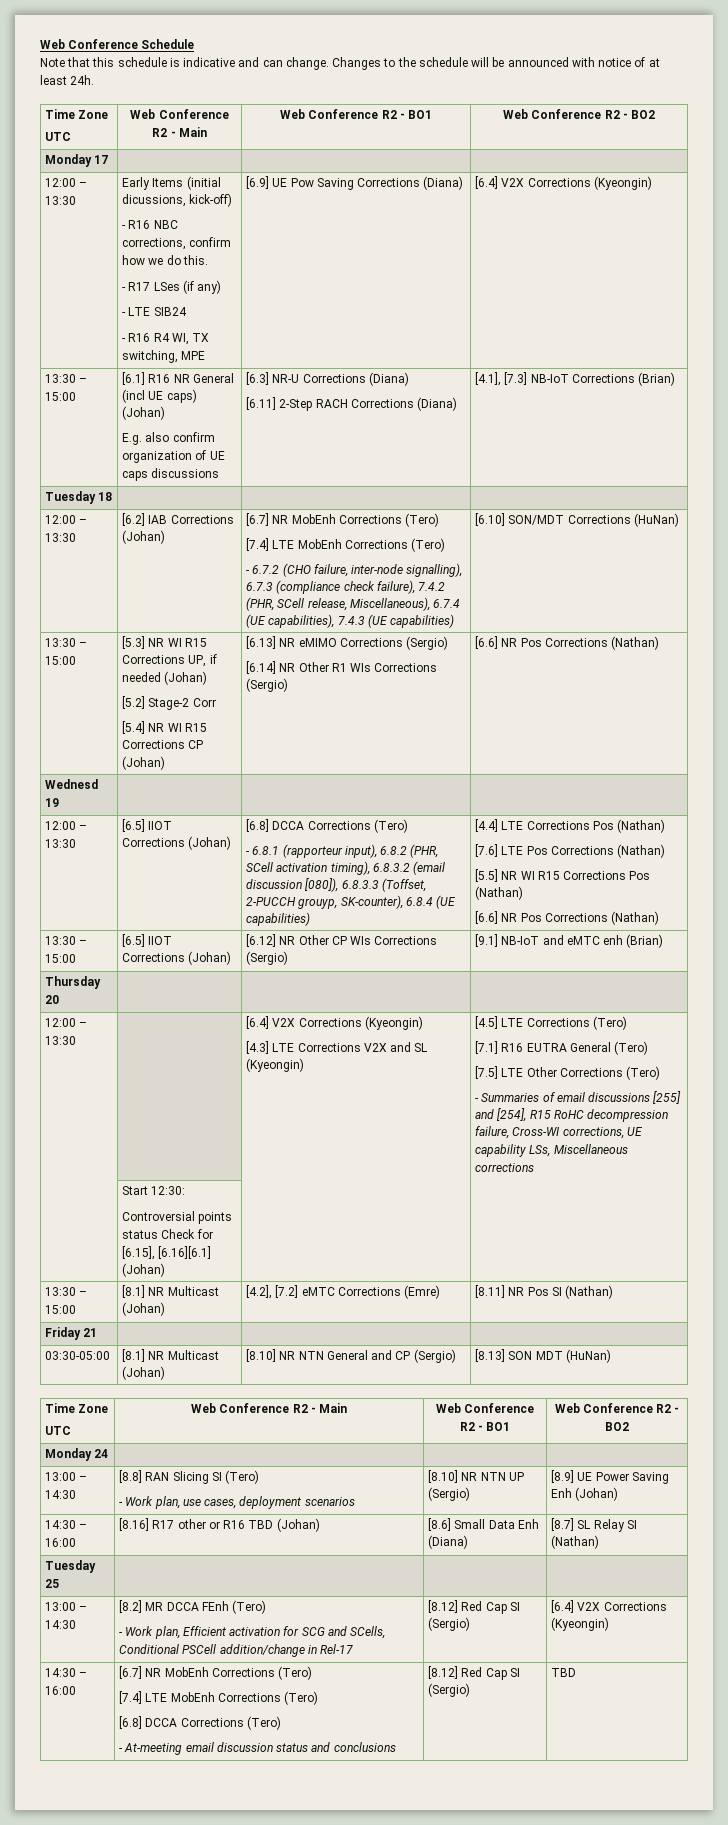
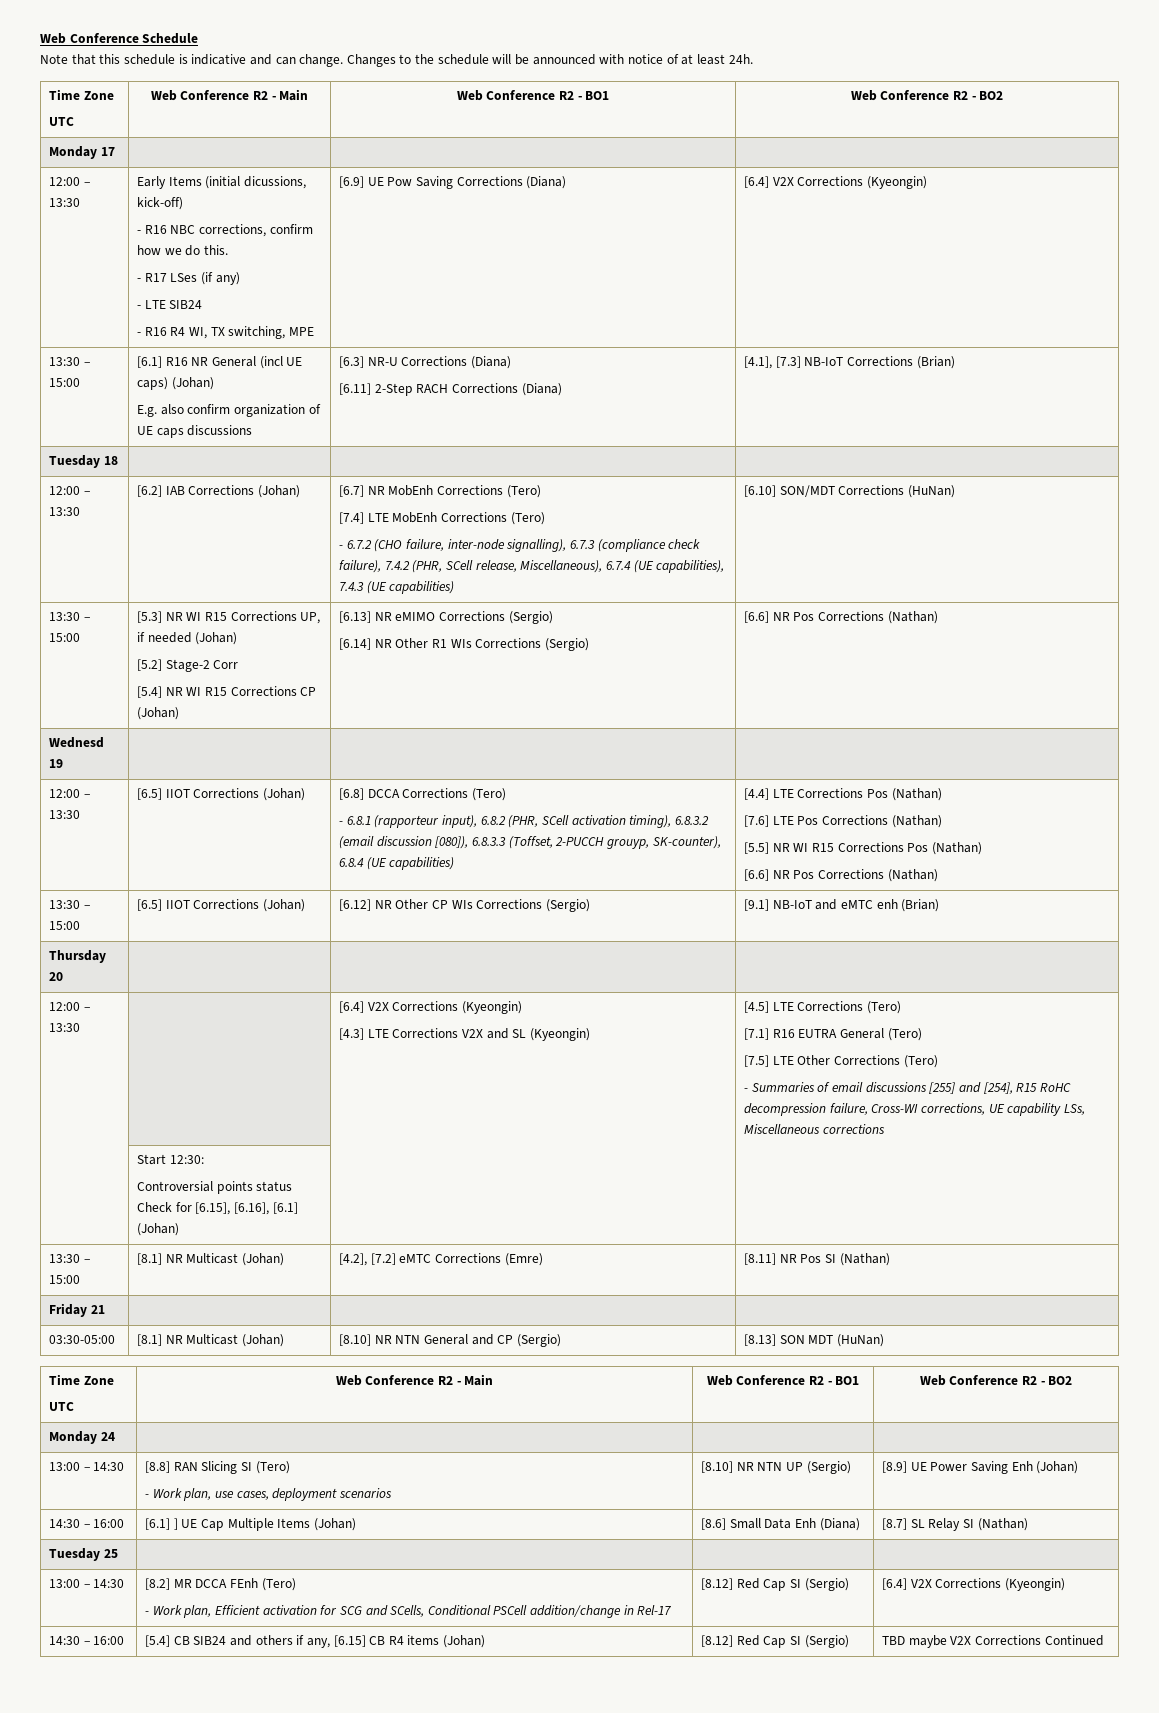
  | Start 12:30:
- Controversial points status Check for [6.15], [6.16][6.1] (Johan) | |
+ Controversial points status Check for [6.15], [6.16], [6.1] (Johan) | |
- 14:30 – 16:00 | [8.16] R17 other or R16 TBD (Johan) | [8.6] Small Data Enh (Diana) | [8.7] SL Relay SI (Nathan)
+ 14:30 – 16:00 | [6.1] ] UE Cap Multiple Items (Johan) | [8.6] Small Data Enh (Diana) | [8.7] SL Relay SI (Nathan)
- 14:30 – 16:00 | [6.7] NR MobEnh Corrections (Tero)
- [7.4] LTE MobEnh Corrections (Tero)
- [6.8] DCCA Corrections (Tero)
- - At-meeting email discussion status and conclusions | [8.12] Red Cap SI (Sergio) | TBD
+ 14:30 – 16:00 | [5.4] CB SIB24 and others if any, [6.15] CB R4 items (Johan) | [8.12] Red Cap SI (Sergio) | TBD maybe V2X Corrections Continued

